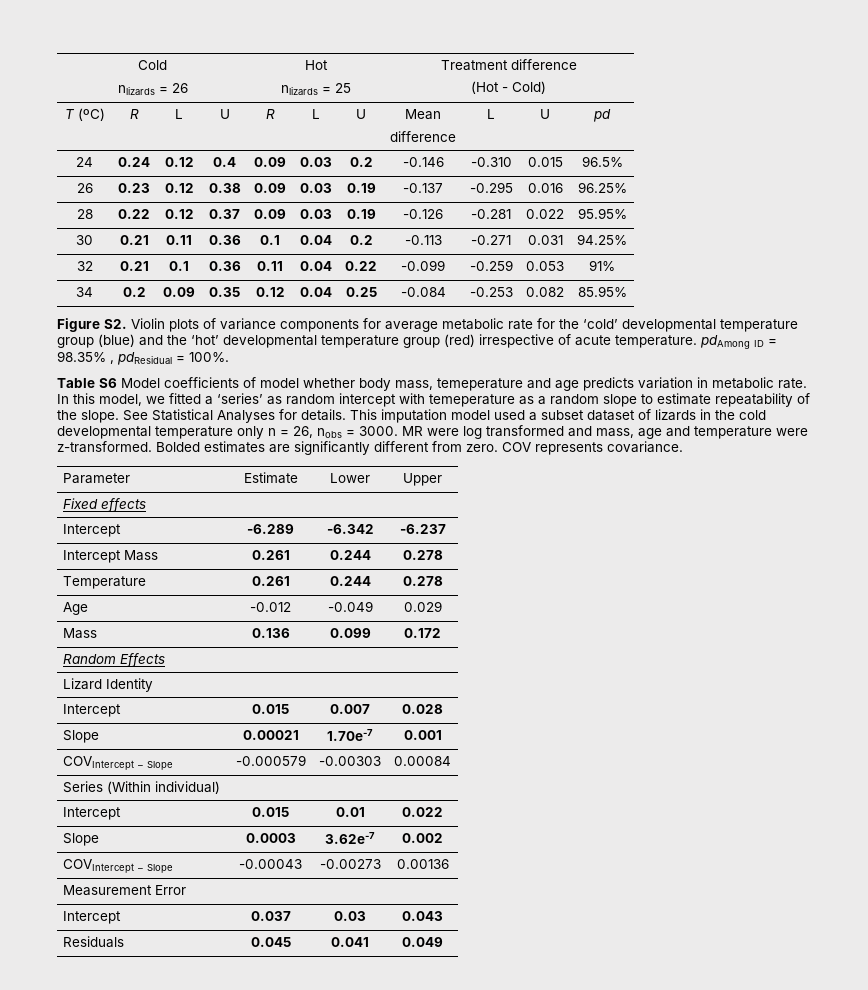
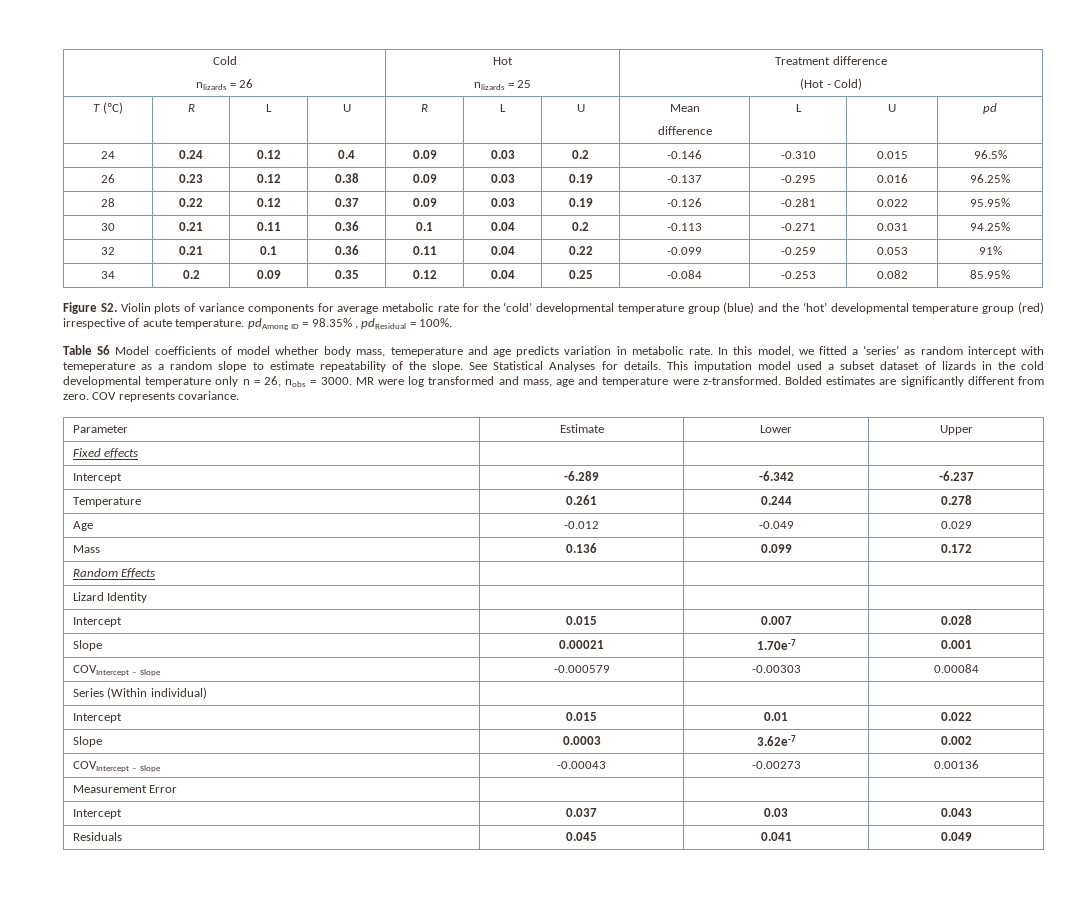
- Intercept Mass | 0.261 | 0.244 | 0.278

